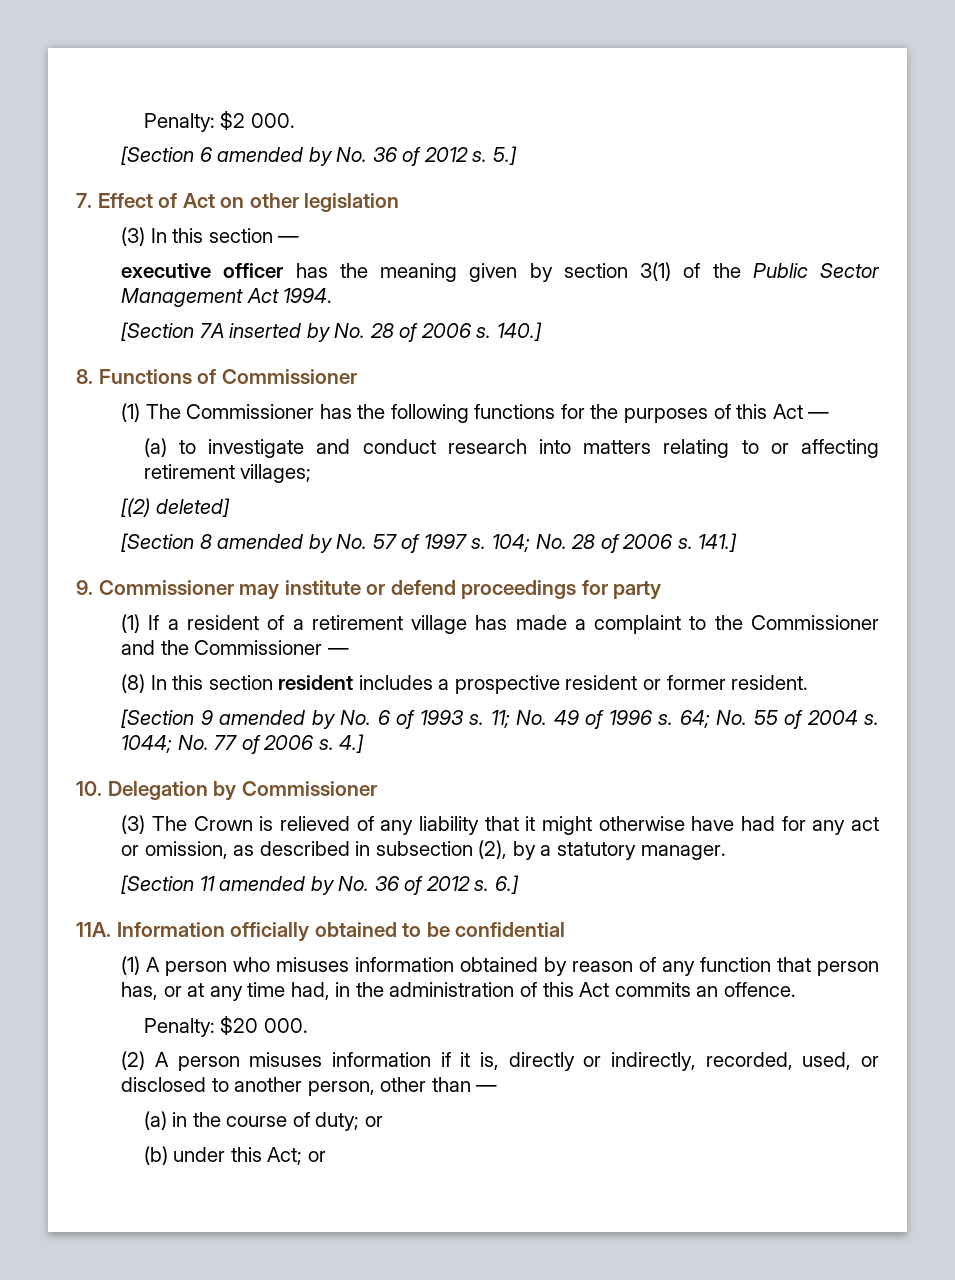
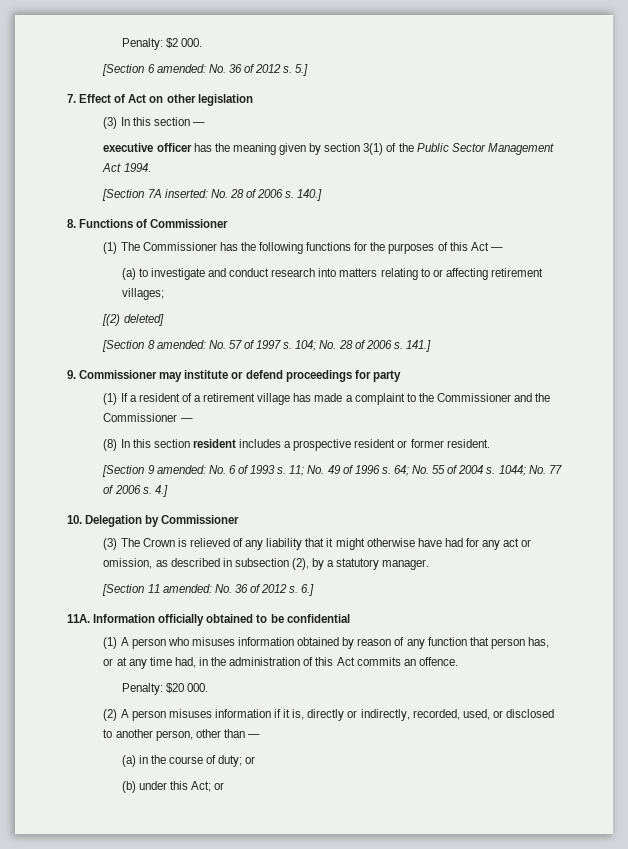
- [Section 6 amended by No. 36 of 2012 s.
+ [Section 6 amended: No. 36 of 2012 s.
- [Section 7A inserted by No. 28 of 2006 s.
+ [Section 7A inserted: No. 28 of 2006 s.
- [Section 8 amended by No. 57 of 1997 s.
+ [Section 8 amended: No. 57 of 1997 s.
- [Section 9 amended by No. 6 of 1993 s.
+ [Section 9 amended: No. 6 of 1993 s.
- [Section 11 amended by No. 36 of 2012 s.
+ [Section 11 amended: No. 36 of 2012 s.

